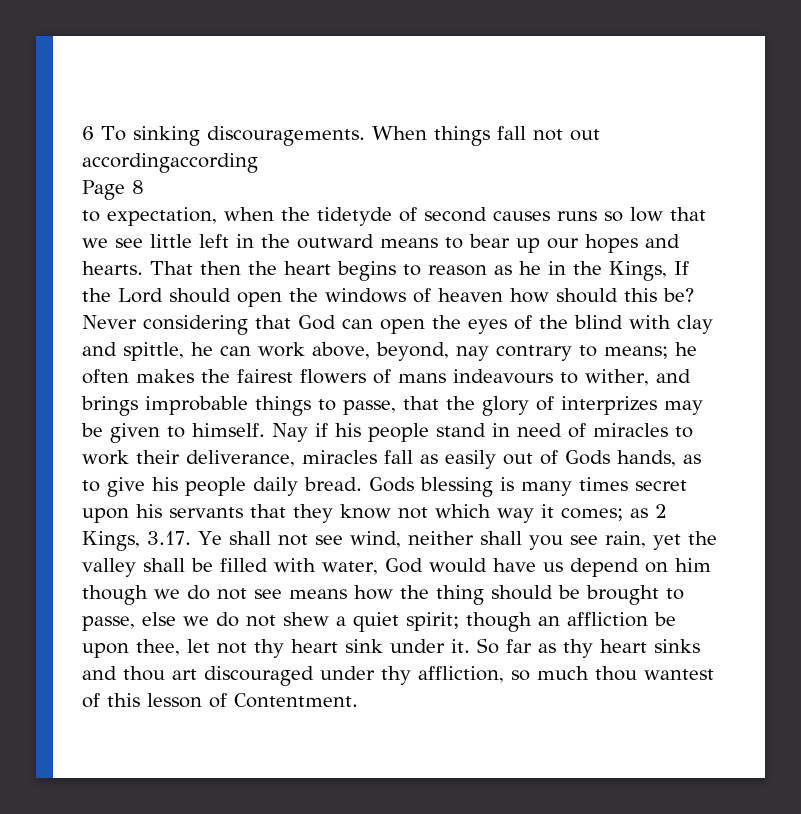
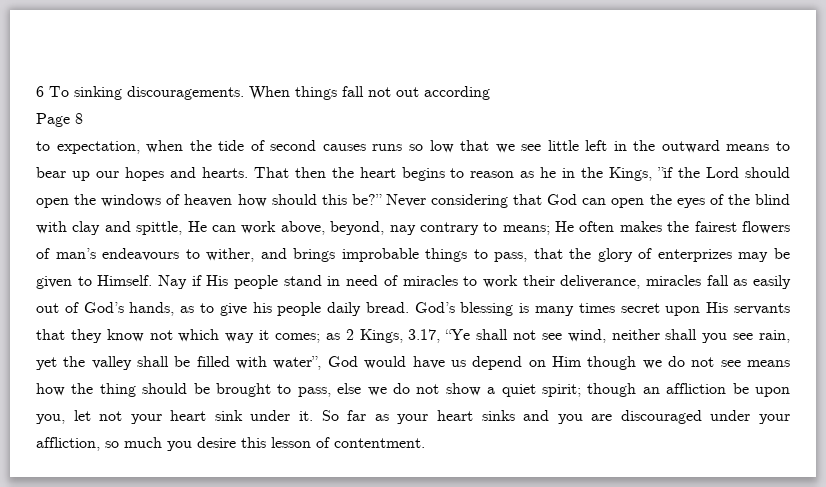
- When things fall not out accordingaccording
+ When things fall not out according
- to expectation, when the tidetyde of second causes runs so low that we see little left in the outward means to bear up our hopes and hearts.
+ to expectation, when the tide of second causes runs so low that we see little left in the outward means to bear up our hopes and hearts.
- That then the heart begins to reason as he in the Kings, If the Lord should open the windows of heaven how should this be?
+ That then the heart begins to reason as he in the Kings, ”if the Lord should open the windows of heaven how should this be?”
- Never considering that God can open the eyes of the blind with clay and spittle, he can work above, beyond, nay contrary to means; he often makes the fairest flowers of mans indeavours to wither, and brings improbable things to passe, that the glory of interprizes may be given to himself.
+ Never considering that God can open the eyes of the blind with clay and spittle, He can work above, beyond, nay contrary to means; He often makes the fairest flowers of man’s endeavours to wither, and brings improbable things to pass, that the glory of enterprizes may be given to Himself.
- Nay if his people stand in need of miracles to work their deliverance, miracles fall as easily out of Gods hands, as to give his people daily bread.
+ Nay if His people stand in need of miracles to work their deliverance, miracles fall as easily out of God’s hands, as to give his people daily bread.
- Gods blessing is many times secret upon his servants that they know not which way it comes;
+ God’s blessing is many times secret upon His servants that they know not which way it comes;
- as 2 Kings, 3.17. Ye shall not see wind, neither shall you see rain, yet the valley shall be filled with water, God would have us depend on him though we do not see means how the thing should be brought to passe, else we do not shew a quiet spirit;
+ as 2 Kings, 3.17, “Ye shall not see wind, neither shall you see rain, yet the valley shall be filled with water”, God would have us depend on Him though we do not see means how the thing should be brought to pass, else we do not show a quiet spirit;
- though an affliction be upon thee, let not thy heart sink under it.
+ though an affliction be upon you, let not your heart sink under it.
- So far as thy heart sinks and thou art discouraged under thy affliction, so much thou wantest of this lesson of Contentment.
+ So far as your heart sinks and you are discouraged under your affliction, so much you desire this lesson of contentment.

